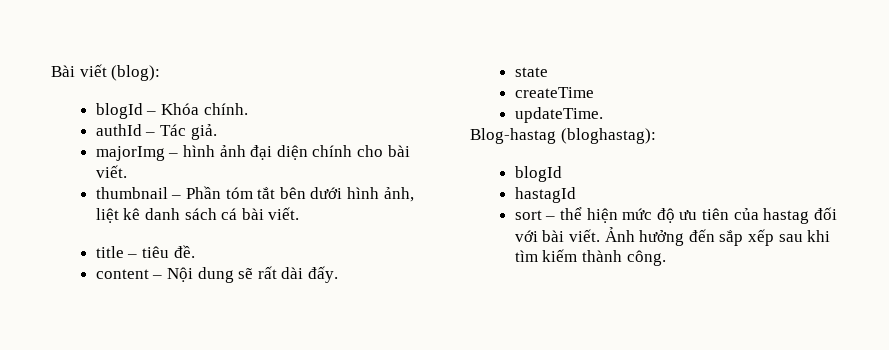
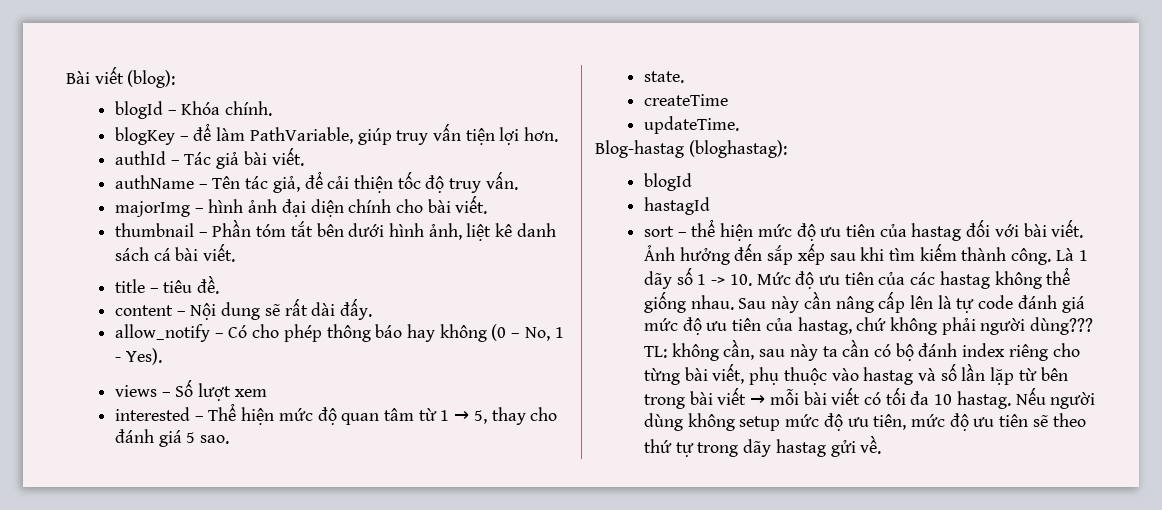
- authId – Tác giả.
+ blogKey – để làm PathVariable, giúp truy vấn tiện lợi hơn.
+ authId – Tác giả bài viết.
+ authName – Tên tác giả, để cải thiện tốc độ truy vấn.
- state
+ allow_notify – Có cho phép thông báo hay không (0 – No, 1 - Yes).
+ views – Số lượt xem
+ interested – Thể hiện mức độ quan tâm từ 1 → 5, thay cho đánh giá 5 sao.
+ state.
+ Là 1 dãy số 1 -> 10. Mức độ ưu tiên của các hastag không thể giống nhau. Sau này cần nâng cấp lên là tự code đánh giá mức độ ưu tiên của hastag, chứ không phải người dùng??? TL: không cần, sau này ta cần có bộ đánh index riêng cho từng bài viết, phụ thuộc vào hastag và số lần lặp từ bên trong bài viết → mỗi bài viết có tối đa 10 hastag. Nếu người dùng không setup mức độ ưu tiên, mức độ ưu tiên sẽ theo thứ tự trong dãy hastag gửi về.

